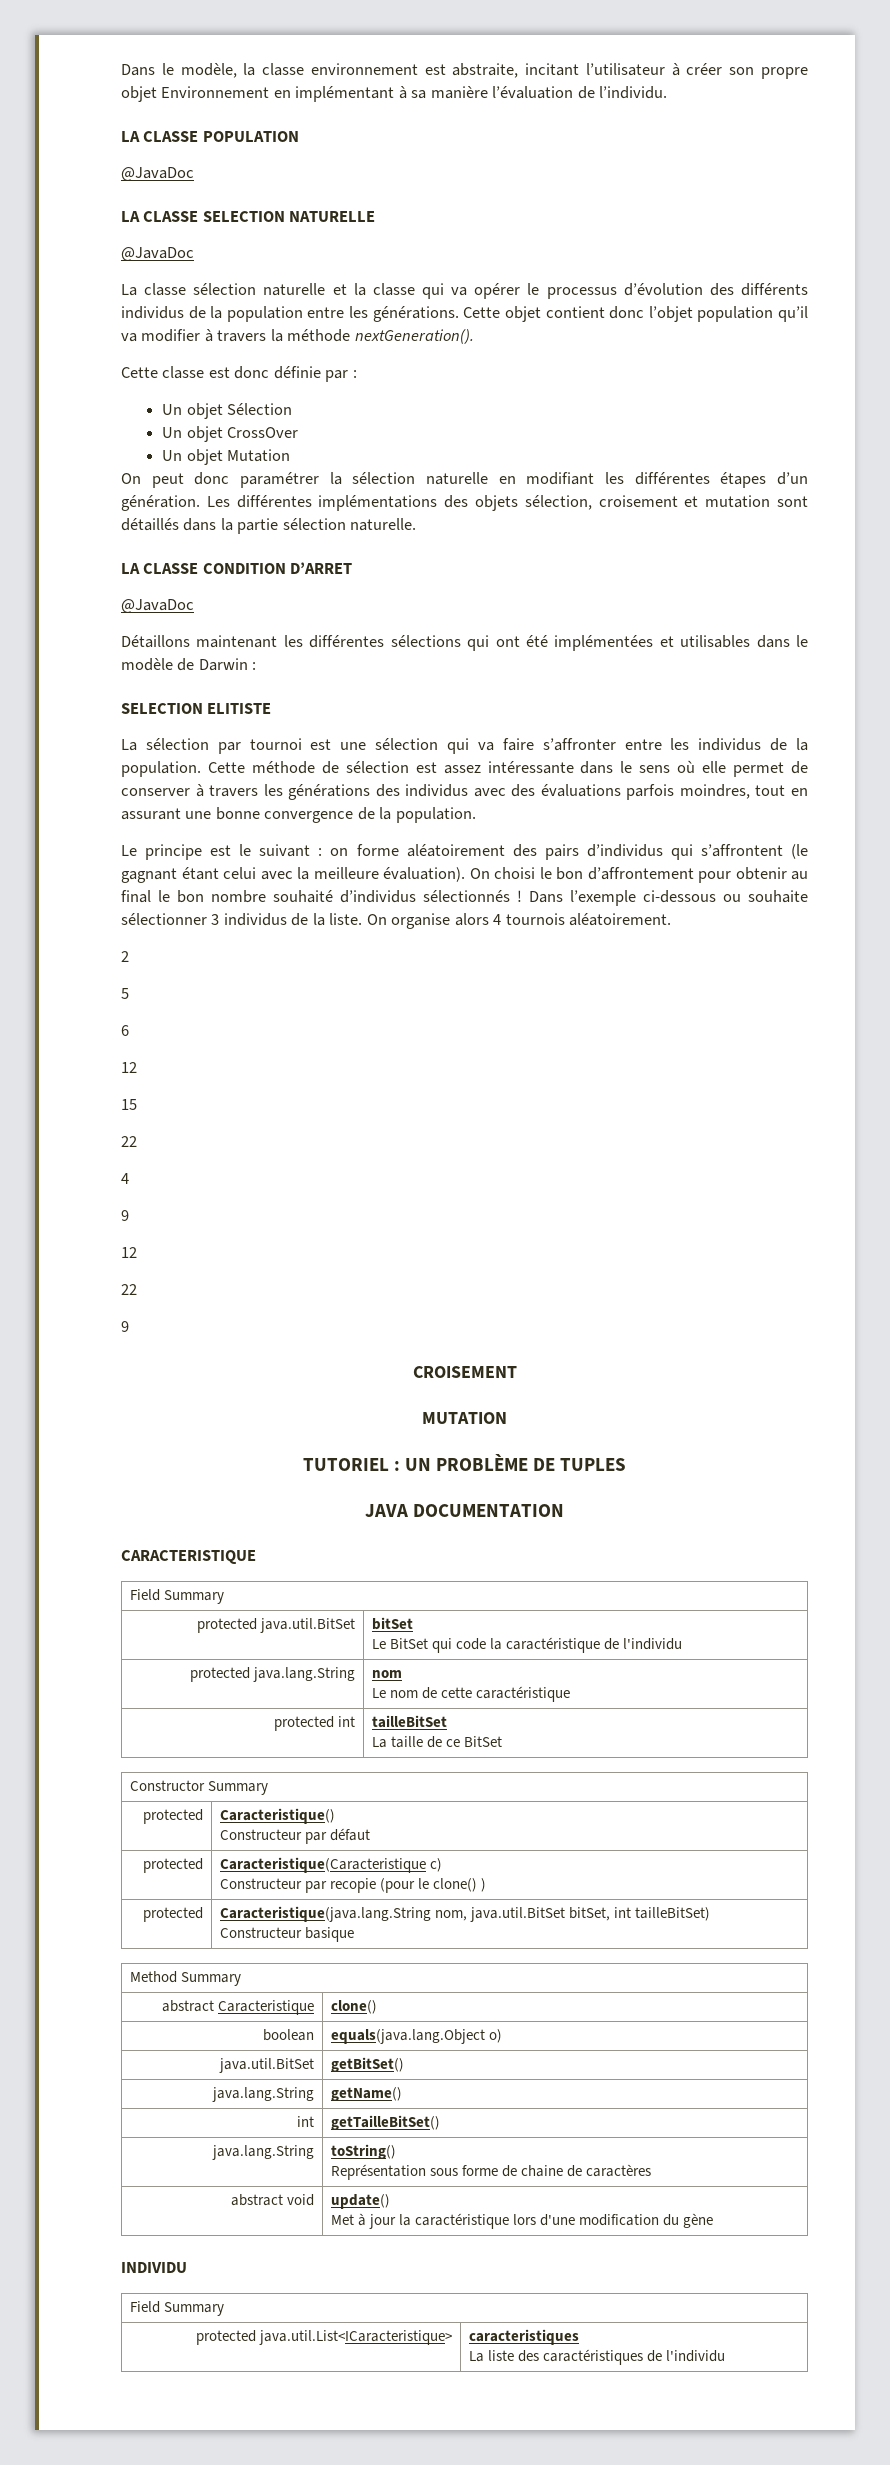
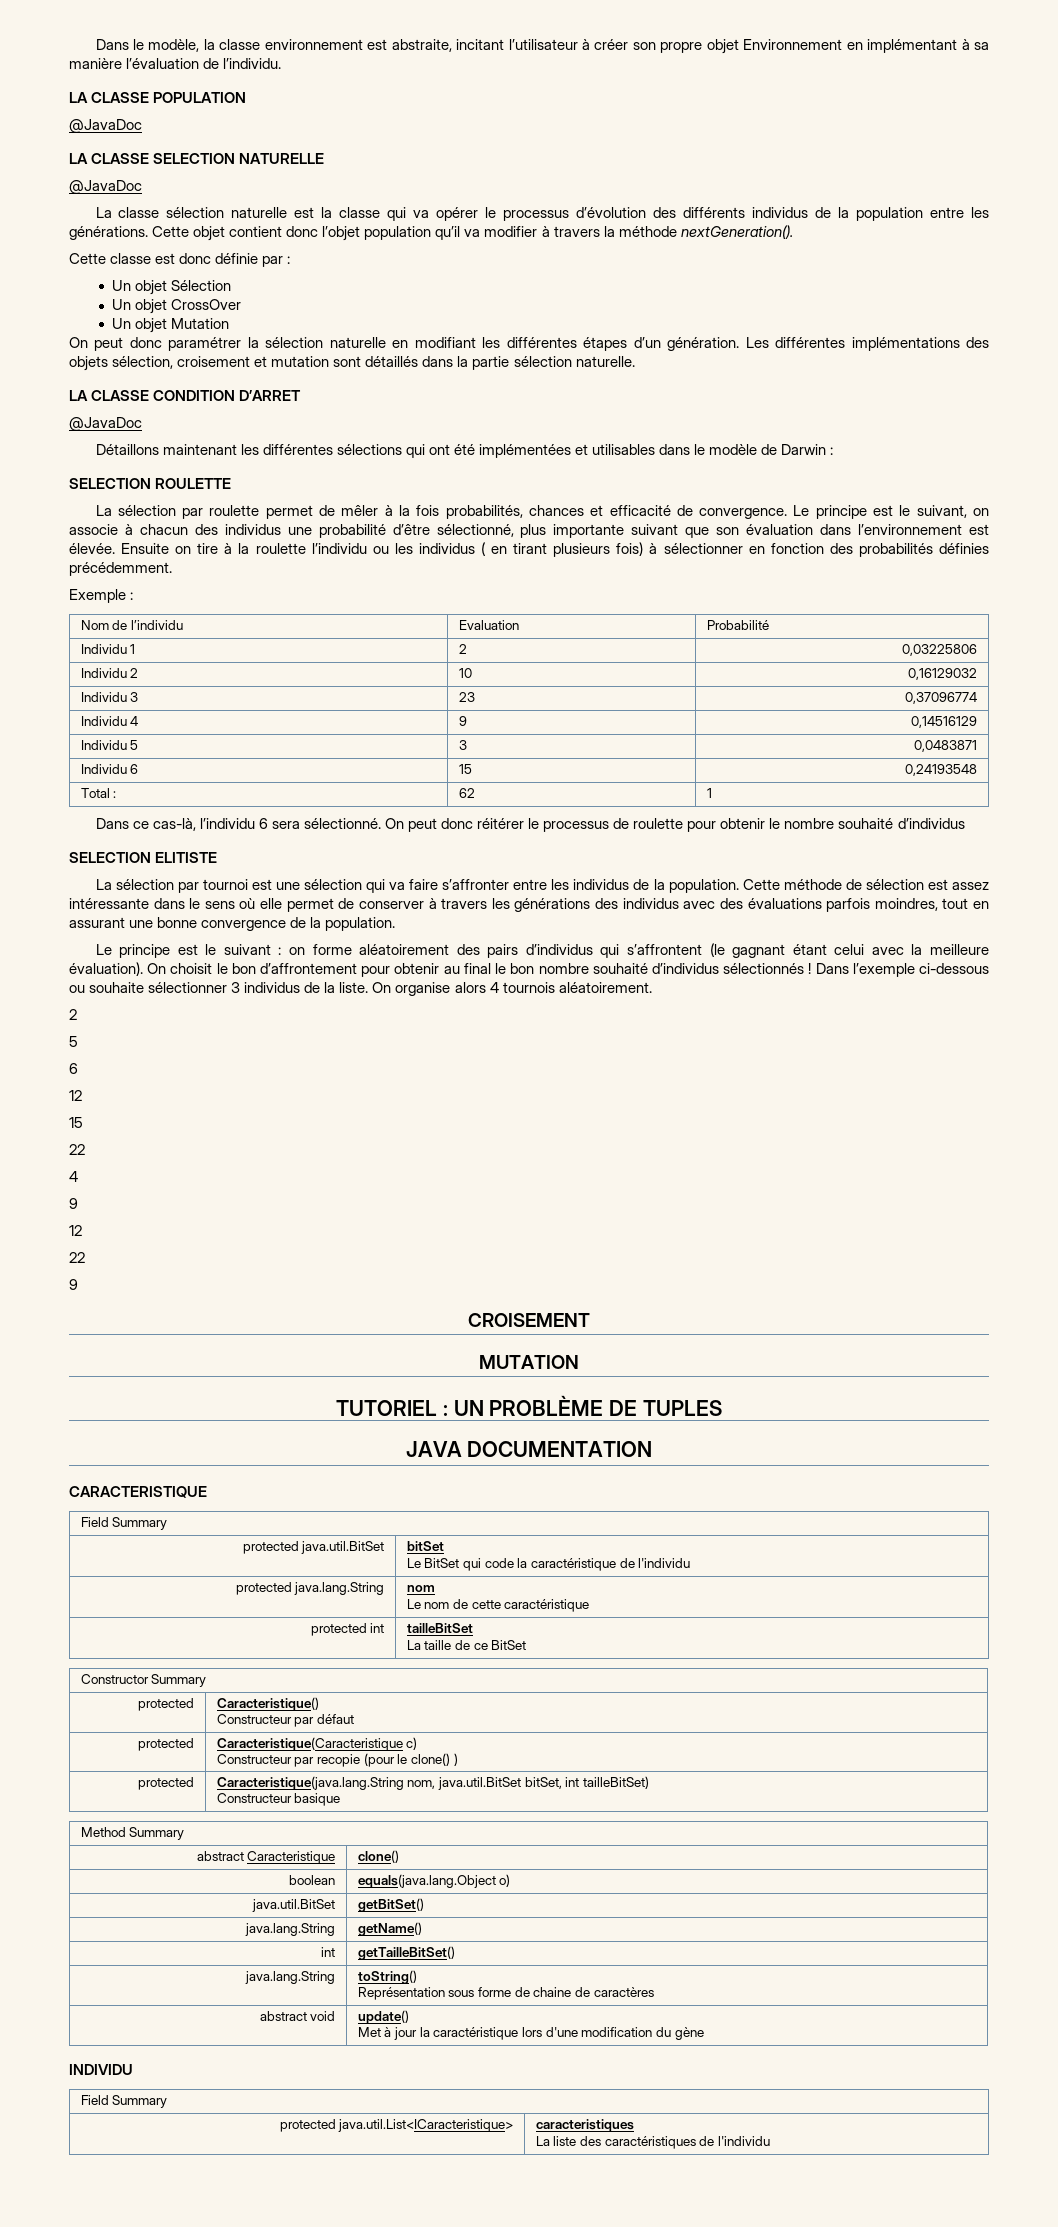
- La classe sélection naturelle et la classe qui va opérer le processus d’évolution des différents individus de la population entre les générations.
+ La classe sélection naturelle est la classe qui va opérer le processus d’évolution des différents individus de la population entre les générations.
+ SELECTION ROULETTE
+ La sélection par roulette permet de mêler à la fois probabilités, chances et efficacité de convergence. Le principe est le suivant, on associe à chacun des individus une probabilité d’être sélectionné, plus importante suivant que son évaluation dans l’environnement est élevée. Ensuite on tire à la roulette l’individu ou les individus ( en tirant plusieurs fois) à sélectionner en fonction des probabilités définies précédemment.
+ Exemple :
+ Nom de l’individu | Evaluation | Probabilité
+ Individu 1 | 2 | 0,03225806
+ Individu 2 | 10 | 0,16129032
+ Individu 3 | 23 | 0,37096774
+ Individu 4 | 9 | 0,14516129
+ Individu 5 | 3 | 0,0483871
+ Individu 6 | 15 | 0,24193548
+ Total : | 62 | 1
+ Dans ce cas-là, l’individu 6 sera sélectionné. On peut donc réitérer le processus de roulette pour obtenir le nombre souhaité d’individus
- On choisi le bon d’affrontement pour obtenir au final le bon nombre souhaité d’individus sélectionnés !
+ On choisit le bon d’affrontement pour obtenir au final le bon nombre souhaité d’individus sélectionnés !

